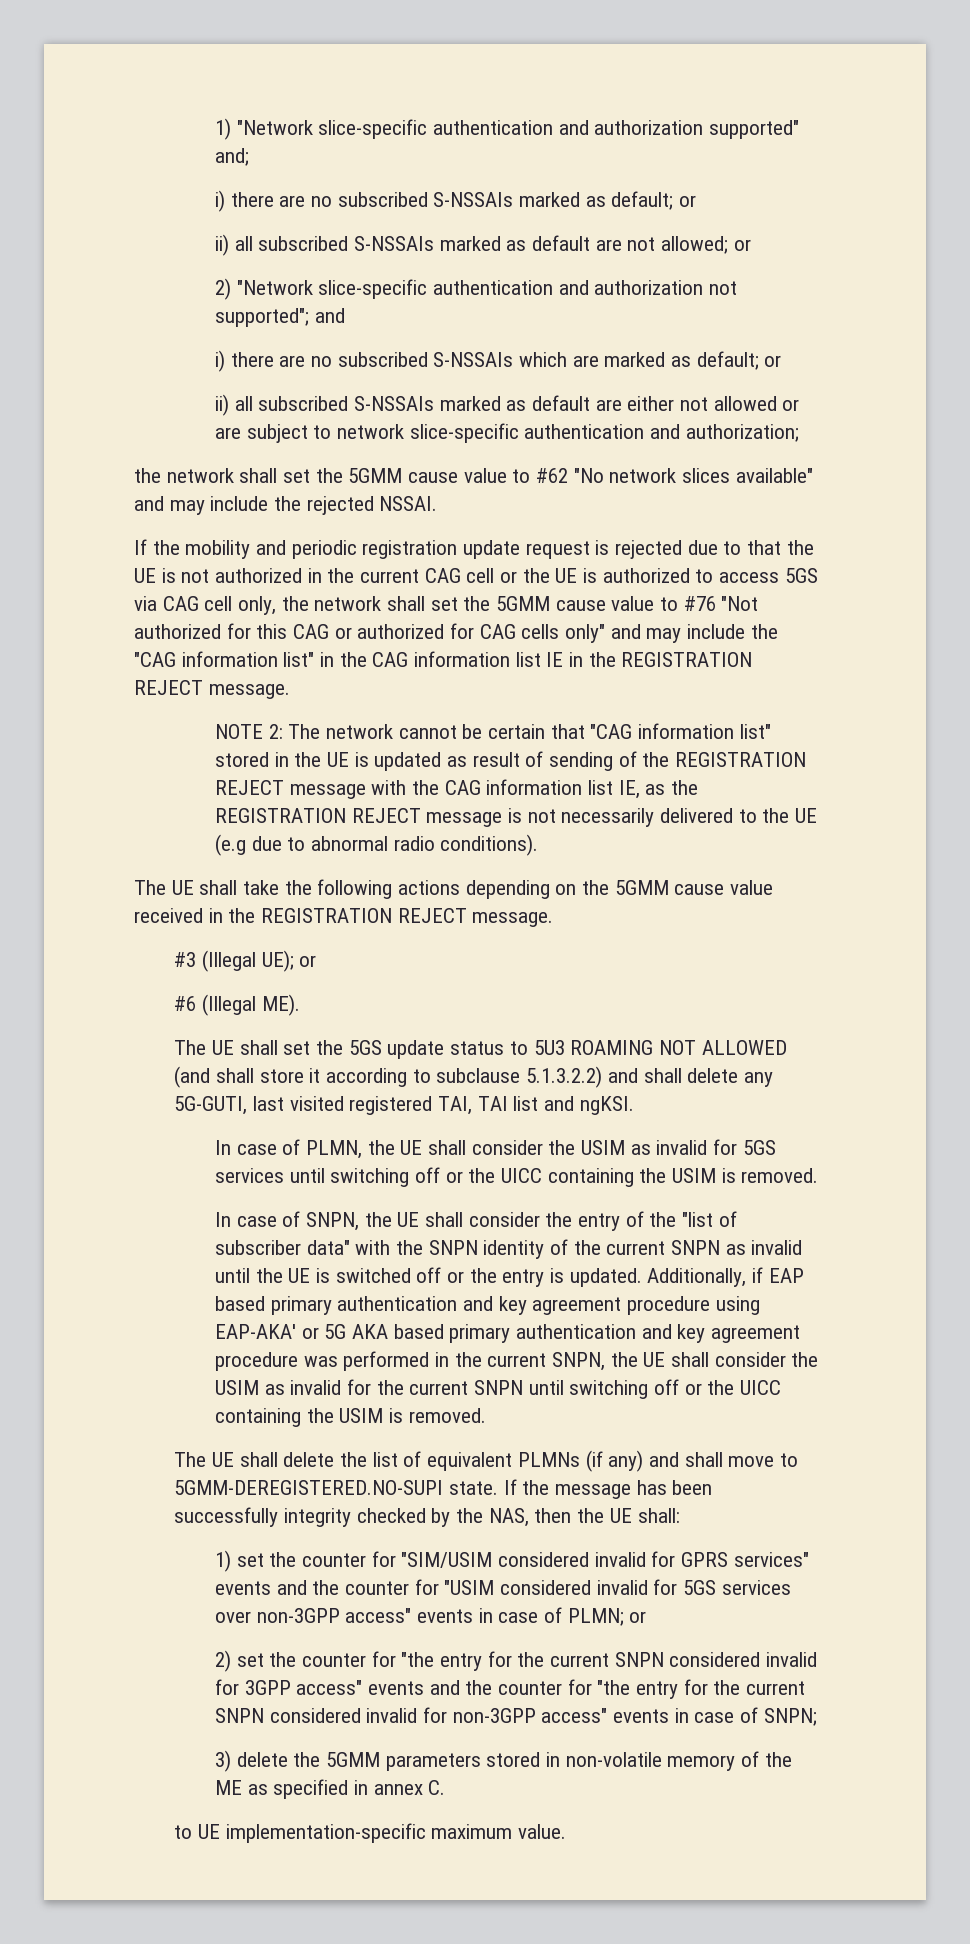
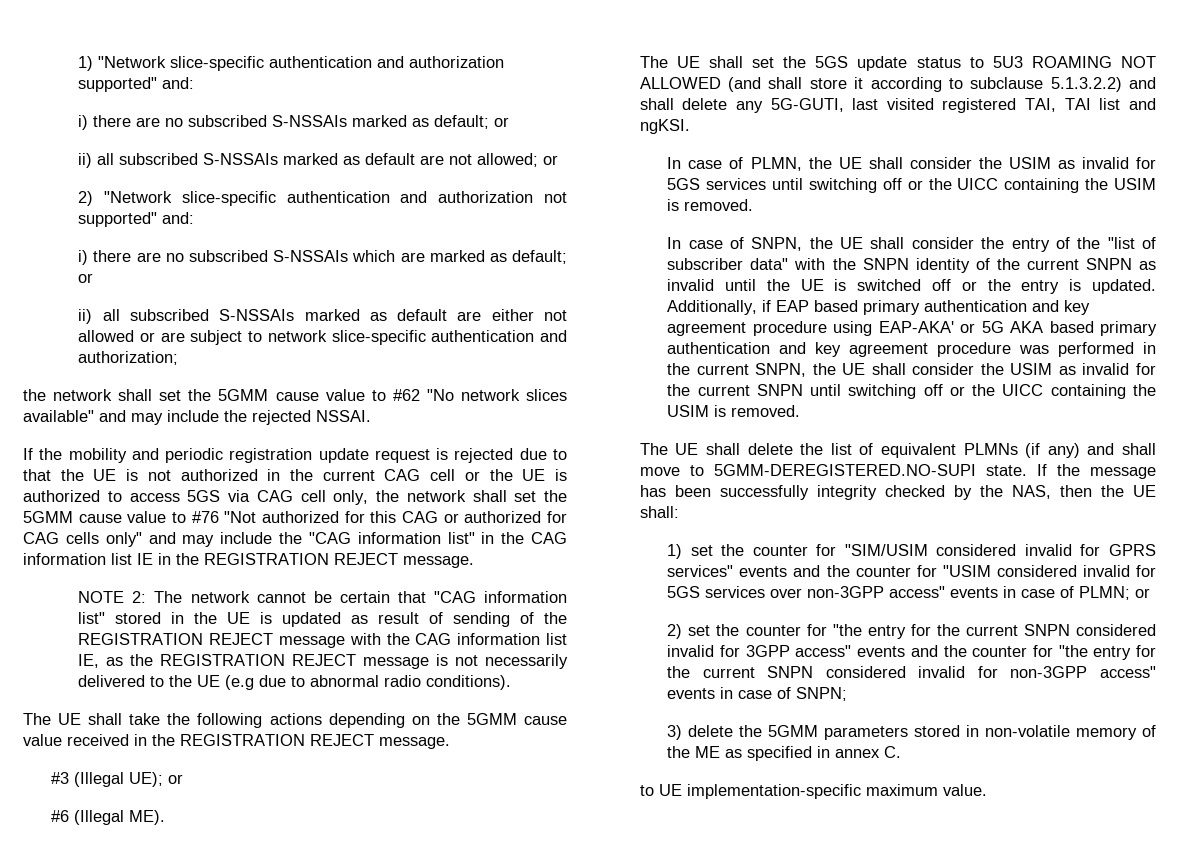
- 1) "Network slice-specific authentication and authorization supported" and;
+ 1) "Network slice-specific authentication and authorization supported" and:
- 2) "Network slice-specific authentication and authorization not supported"; and
+ 2) "Network slice-specific authentication and authorization not supported" and:

